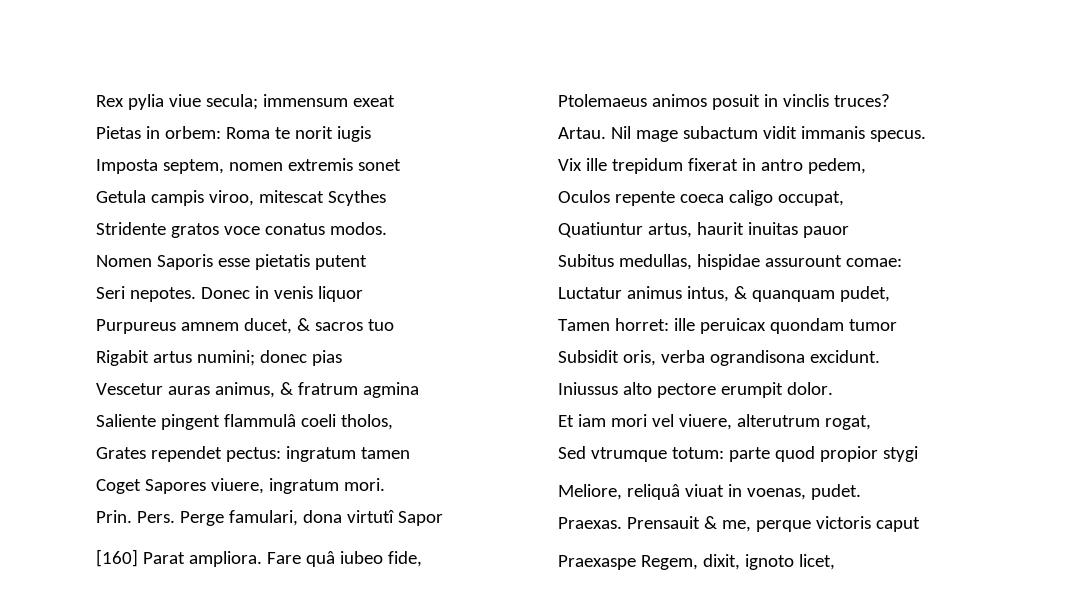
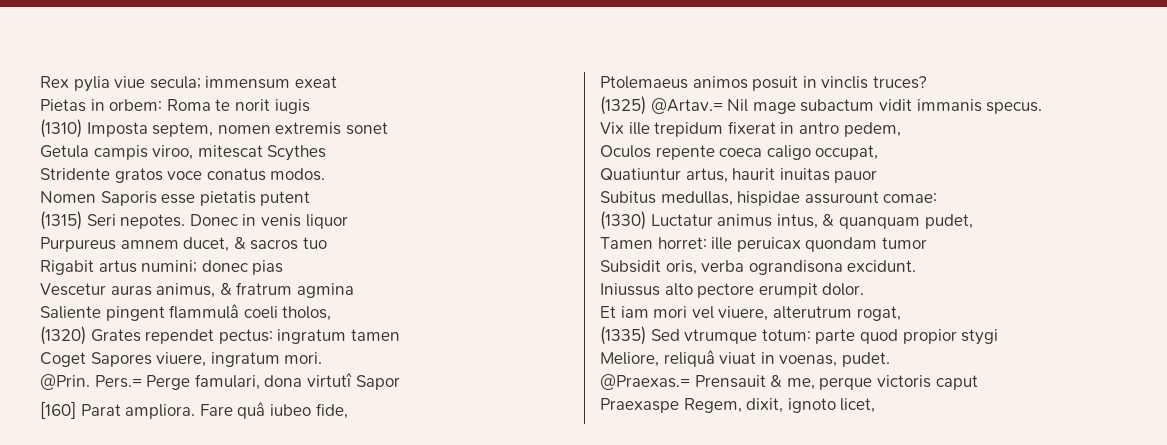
- Imposta septem, nomen extremis sonet
+ (1310) Imposta septem, nomen extremis sonet
- Seri nepotes.
+ (1315) Seri nepotes.
- Grates rependet pectus: ingratum tamen
+ (1320) Grates rependet pectus: ingratum tamen
- Prin. Pers. Perge famulari, dona virtutî Sapor
+ @Prin. Pers.= Perge famulari, dona virtutî Sapor
- Artau. Nil mage subactum vidit immanis specus.
+ (1325) @Artav.= Nil mage subactum vidit immanis specus.
- Luctatur animus intus, & quanquam pudet,
+ (1330) Luctatur animus intus, & quanquam pudet,
- Sed vtrumque totum: parte quod propior stygi
+ (1335) Sed vtrumque totum: parte quod propior stygi
- Praexas. Prensauit & me, perque victoris caput
+ @Praexas.= Prensauit & me, perque victoris caput

